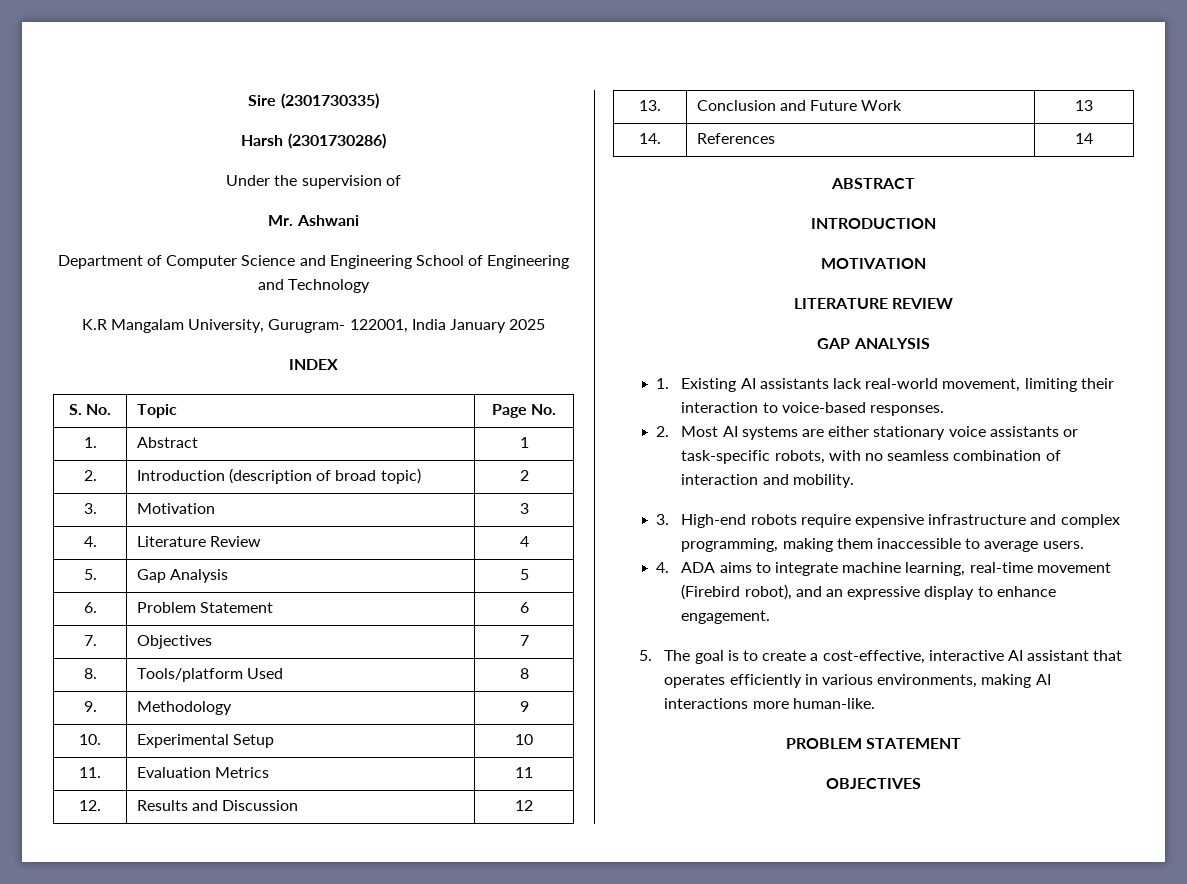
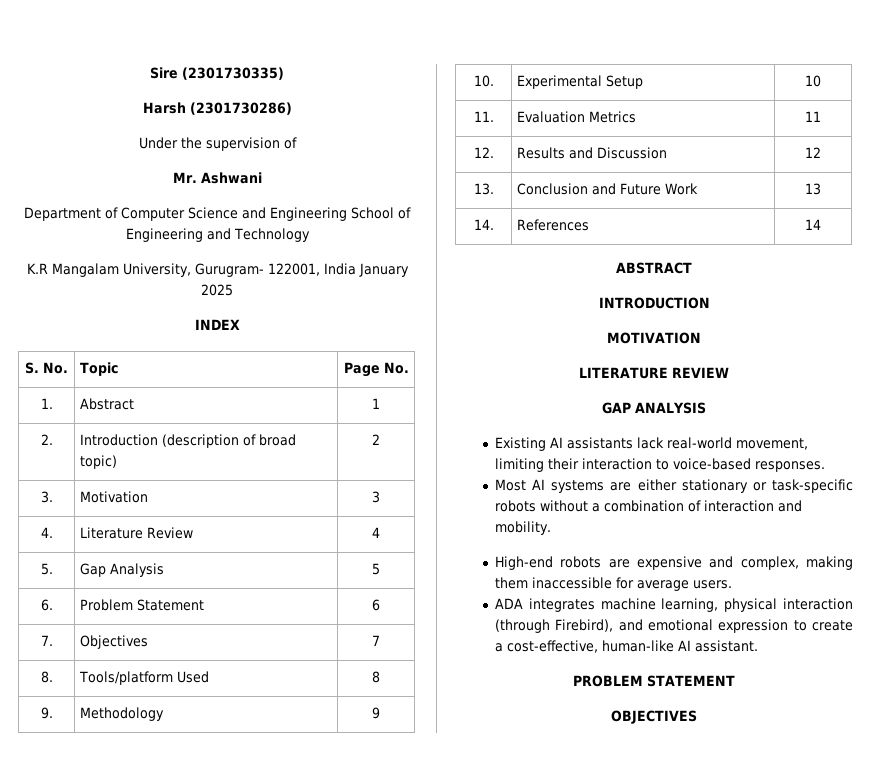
- 1. Existing AI assistants lack real-world movement, limiting their interaction to voice-based responses.
+ Existing AI assistants lack real-world movement, limiting their interaction to voice-based responses.
- 2. Most AI systems are either stationary voice assistants or task-specific robots, with no seamless combination of interaction and mobility.
+ Most AI systems are either stationary or task-specific robots without a combination of interaction and mobility.
- 3. High-end robots require expensive infrastructure and complex programming, making them inaccessible to average users.
+ High-end robots are expensive and complex, making them inaccessible for average users.
- 4. ADA aims to integrate machine learning, real-time movement (Firebird robot), and an expressive display to enhance engagement.
- 5. The goal is to create a cost-effective, interactive AI assistant that operates efficiently in various environments, making AI interactions more human-like.
+ ADA integrates machine learning, physical interaction (through Firebird), and emotional expression to create a cost-effective, human-like AI assistant.

